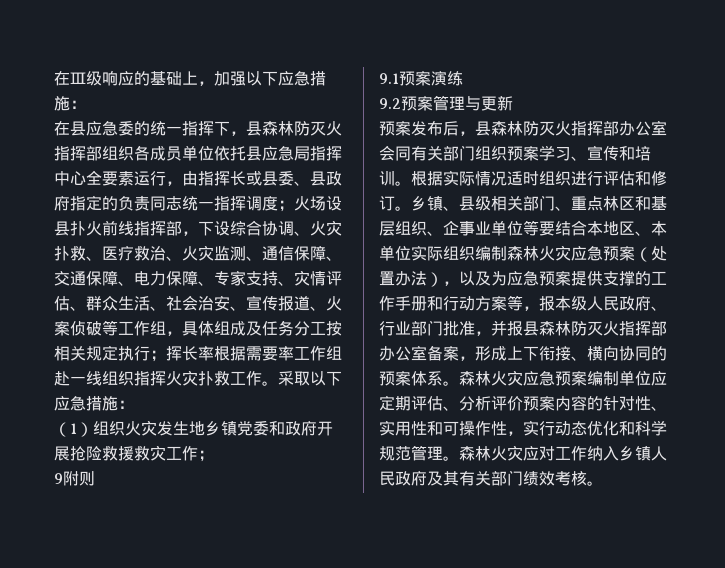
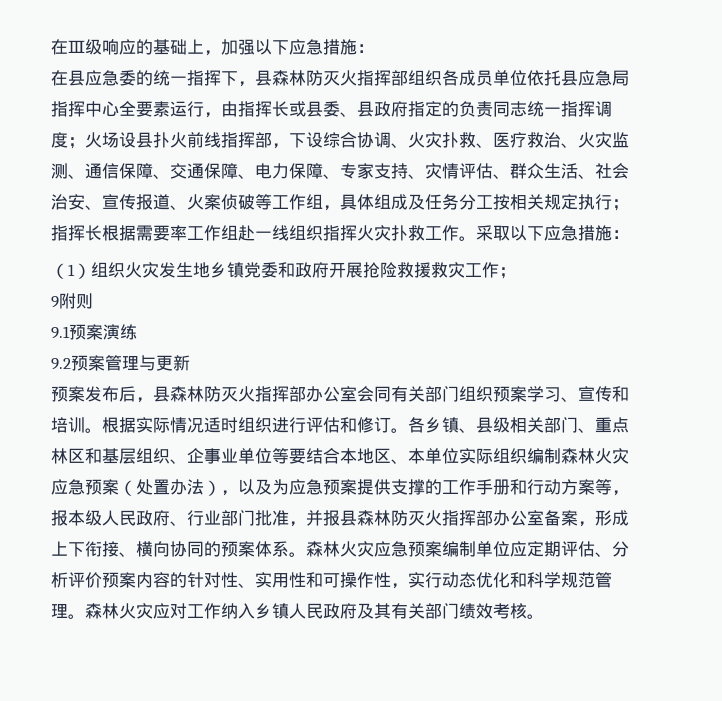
- 挥长率根据需要率工作组赴一线组织指挥火灾扑救工作。
+ 指挥长根据需要率工作组赴一线组织指挥火灾扑救工作。
- 乡镇、县级相关部门、重点林区和基层组织、企事业单位等要结合本地区、本单位实际组织编制森林火灾应急预案（处置办法），以及为应急预案提供支撑的工作手册和行动方案等，报本级人民政府、行业部门批准，并报县森林防灭火指挥部办公室备案，形成上下衔接、横向协同的预案体系。
+ 各乡镇、县级相关部门、重点林区和基层组织、企事业单位等要结合本地区、本单位实际组织编制森林火灾应急预案（处置办法），以及为应急预案提供支撑的工作手册和行动方案等，报本级人民政府、行业部门批准，并报县森林防灭火指挥部办公室备案，形成上下衔接、横向协同的预案体系。

